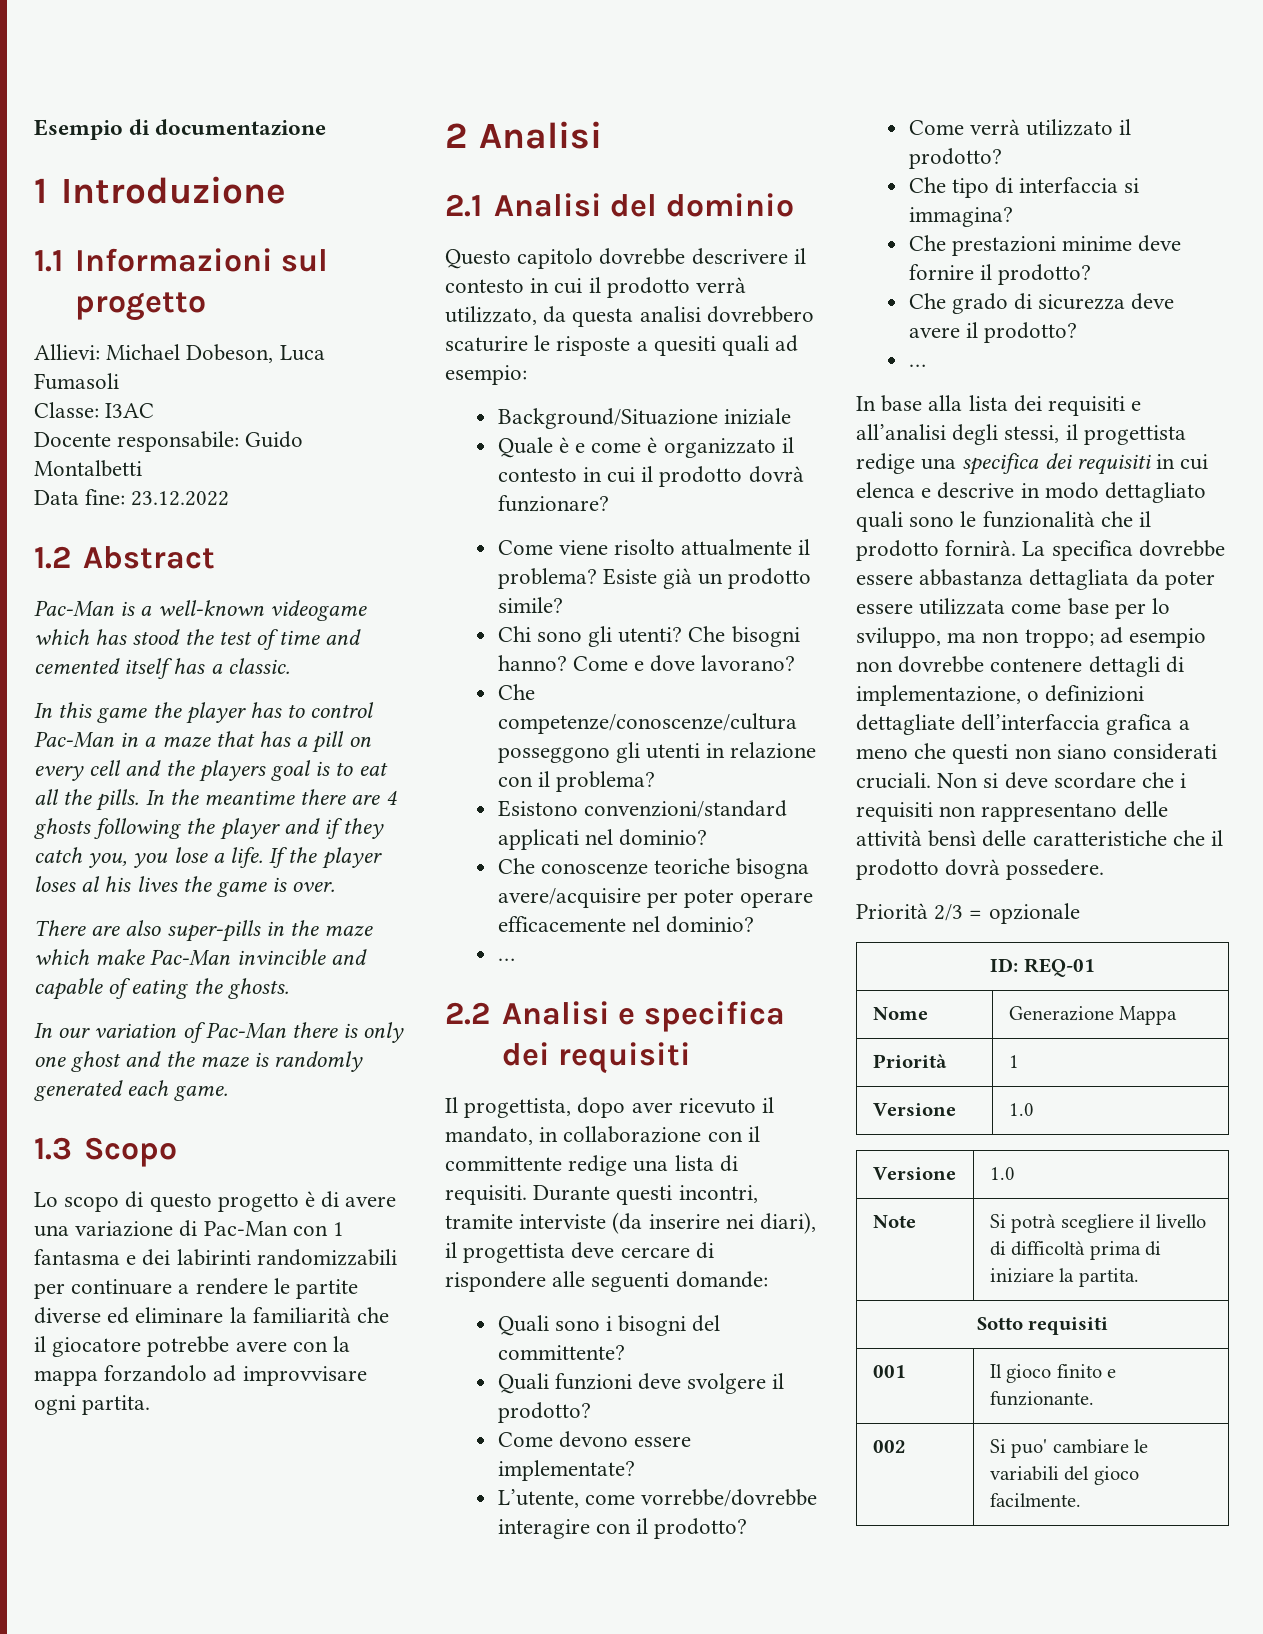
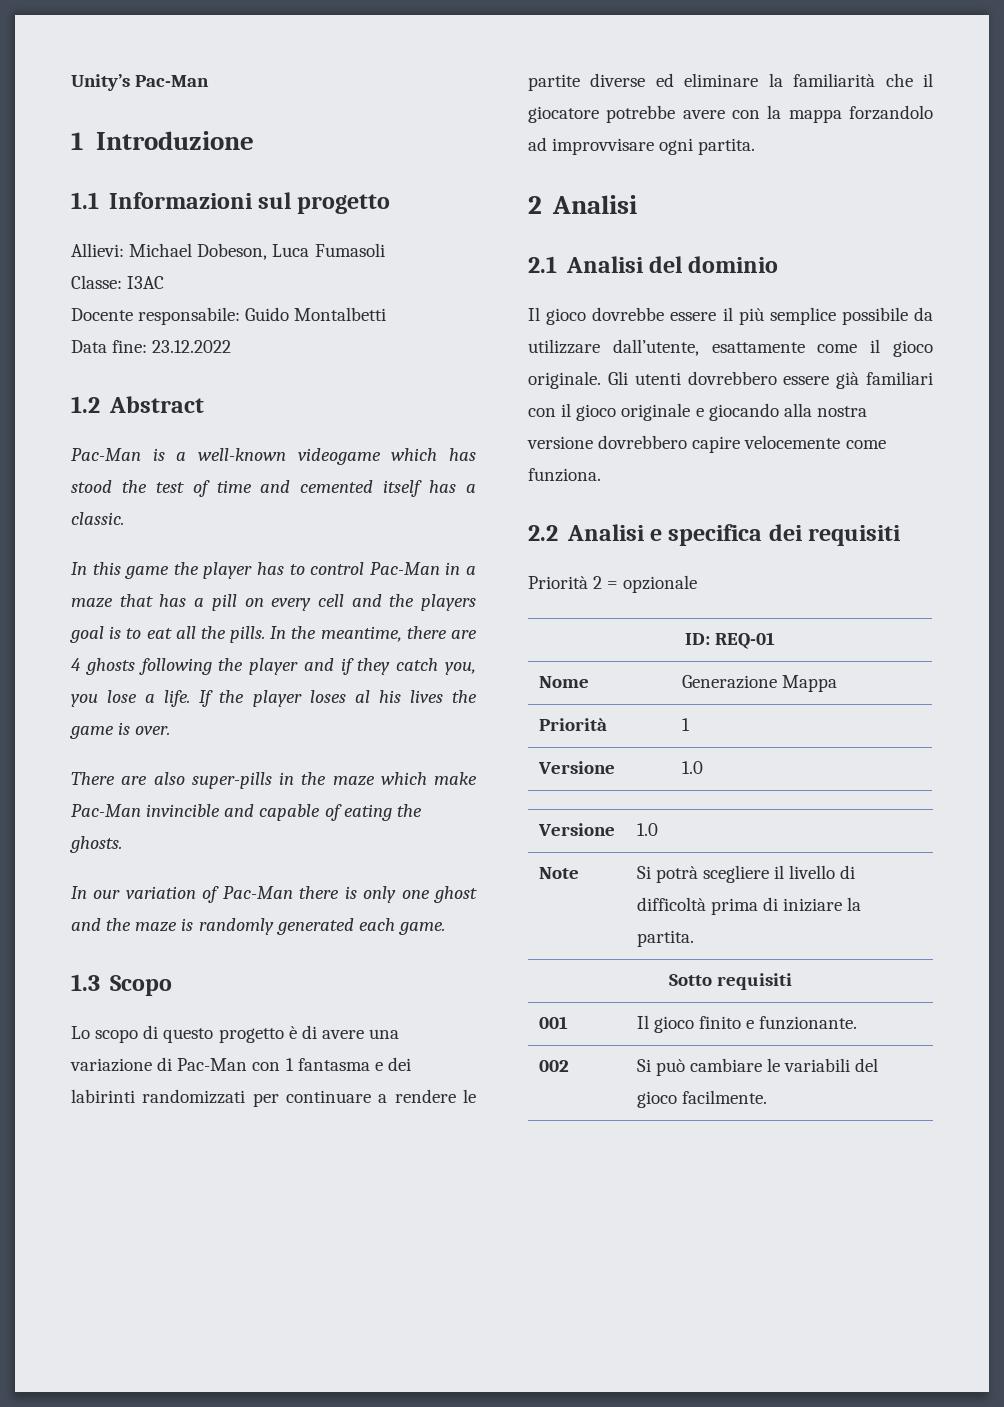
- Esempio di documentazione
+ Unity’s Pac-Man
- In the meantime there are 4 ghosts following the player and if they catch you, you lose a life.
+ In the meantime, there are 4 ghosts following the player and if they catch you, you lose a life.
- Lo scopo di questo progetto è di avere una variazione di Pac-Man con 1 fantasma e dei labirinti randomizzabili per continuare a rendere le partite diverse ed eliminare la familiarità che il giocatore potrebbe avere con la mappa forzandolo ad improvvisare ogni partita.
+ Lo scopo di questo progetto è di avere una variazione di Pac-Man con 1 fantasma e dei labirinti randomizzati per continuare a rendere le partite diverse ed eliminare la familiarità che il giocatore potrebbe avere con la mappa forzandolo ad improvvisare ogni partita.
- Questo capitolo dovrebbe descrivere il contesto in cui il prodotto verrà utilizzato, da questa analisi dovrebbero scaturire le risposte a quesiti quali ad esempio:
- Background/Situazione iniziale
- Quale è e come è organizzato il contesto in cui il prodotto dovrà funzionare?
- Come viene risolto attualmente il problema? Esiste già un prodotto simile?
- Chi sono gli utenti? Che bisogni hanno? Come e dove lavorano?
- Che competenze/conoscenze/cultura posseggono gli utenti in relazione con il problema?
- Esistono convenzioni/standard applicati nel dominio?
- Che conoscenze teoriche bisogna avere/acquisire per poter operare efficacemente nel dominio?
- …
+ Il gioco dovrebbe essere il più semplice possibile da utilizzare dall’utente, esattamente come il gioco originale. Gli utenti dovrebbero essere già familiari con il gioco originale e giocando alla nostra versione dovrebbero capire velocemente come funziona.
- Il progettista, dopo aver ricevuto il mandato, in collaborazione con il committente redige una lista di requisiti. Durante questi incontri, tramite interviste (da inserire nei diari), il progettista deve cercare di rispondere alle seguenti domande:
- Quali sono i bisogni del committente?
- Quali funzioni deve svolgere il prodotto?
- Come devono essere implementate?
- L’utente, come vorrebbe/dovrebbe interagire con il prodotto?
- Come verrà utilizzato il prodotto?
- Che tipo di interfaccia si immagina?
- Che prestazioni minime deve fornire il prodotto?
- Che grado di sicurezza deve avere il prodotto?
- …
- In base alla lista dei requisiti e all’analisi degli stessi, il progettista redige una specifica dei requisiti in cui elenca e descrive in modo dettagliato quali sono le funzionalità che il prodotto fornirà. La specifica dovrebbe essere abbastanza dettagliata da poter essere utilizzata come base per lo sviluppo, ma non troppo; ad esempio non dovrebbe contenere dettagli di implementazione, o definizioni dettagliate dell’interfaccia grafica a meno che questi non siano considerati cruciali. Non si deve scordare che i requisiti non rappresentano delle attività bensì delle caratteristiche che il prodotto dovrà possedere.
- Priorità 2/3 = opzionale
+ Priorità 2 = opzionale
- 002 | Si puo' cambiare le variabili del gioco facilmente.
+ 002 | Si può cambiare le variabili del gioco facilmente.

